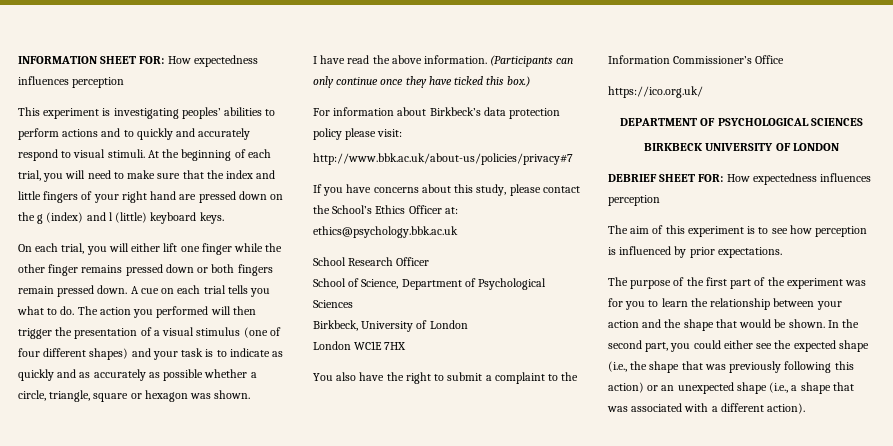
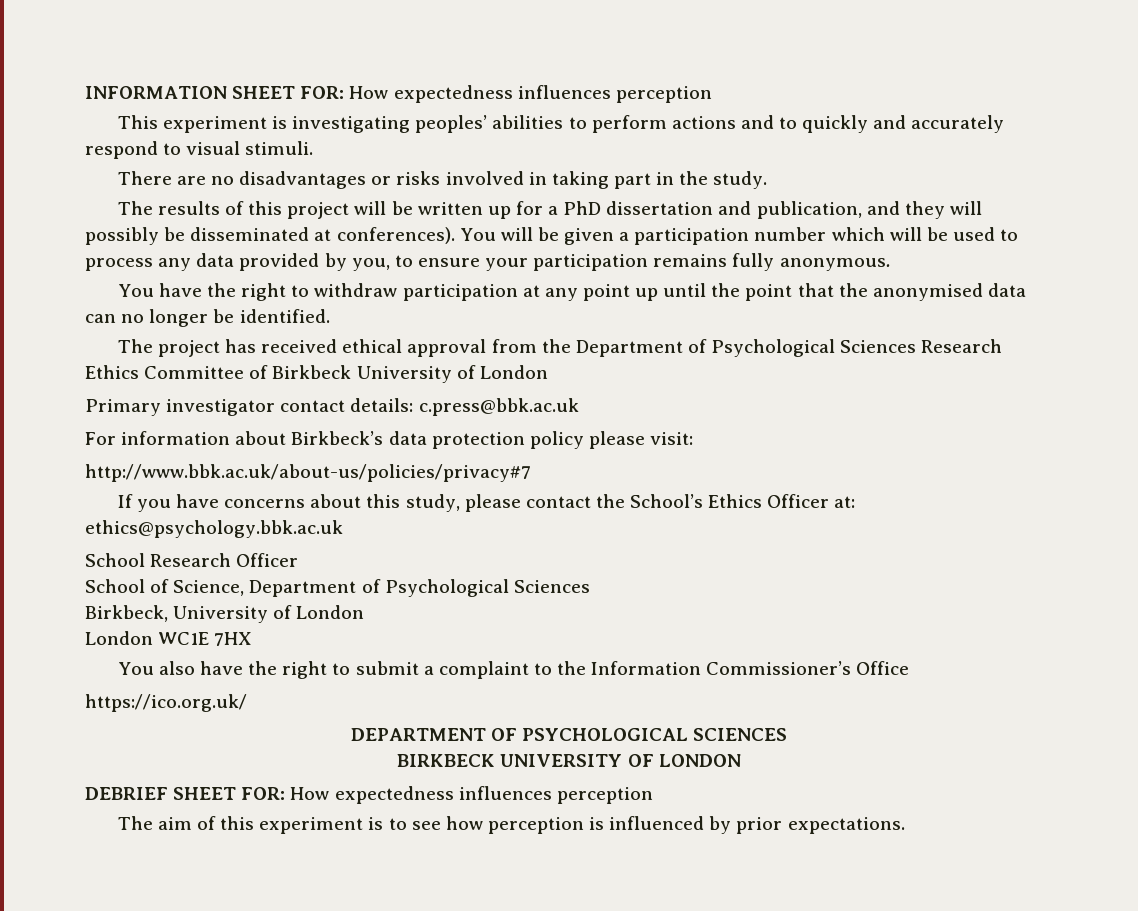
- This experiment is investigating peoples’ abilities to perform actions and to quickly and accurately respond to visual stimuli. At the beginning of each trial, you will need to make sure that the index and little fingers of your right hand are pressed down on the g (index) and l (little) keyboard keys.
- On each trial, you will either lift one finger while the other finger remains pressed down or both fingers remain pressed down. A cue on each trial tells you what to do. The action you performed will then trigger the presentation of a visual stimulus (one of four different shapes) and your task is to indicate as quickly and as accurately as possible whether a circle, triangle, square or hexagon was shown.
- I have read the above information. (Participants can only continue once they have ticked this box.)
+ This experiment is investigating peoples’ abilities to perform actions and to quickly and accurately respond to visual stimuli.
+ There are no disadvantages or risks involved in taking part in the study.
+ The results of this project will be written up for a PhD dissertation and publication, and they will possibly be disseminated at conferences). You will be given a participation number which will be used to process any data provided by you, to ensure your participation remains fully anonymous.
+ You have the right to withdraw participation at any point up until the point that the anonymised data can no longer be identified.
+ The project has received ethical approval from the Department of Psychological Sciences Research Ethics Committee of Birkbeck University of London
+ Primary investigator contact details: c.press@bbk.ac.uk
- The purpose of the first part of the experiment was for you to learn the relationship between your action and the shape that would be shown. In the second part, you could either see the expected shape (i.e., the shape that was previously following this action) or an unexpected shape (i.e., a shape that was associated with a different action).

